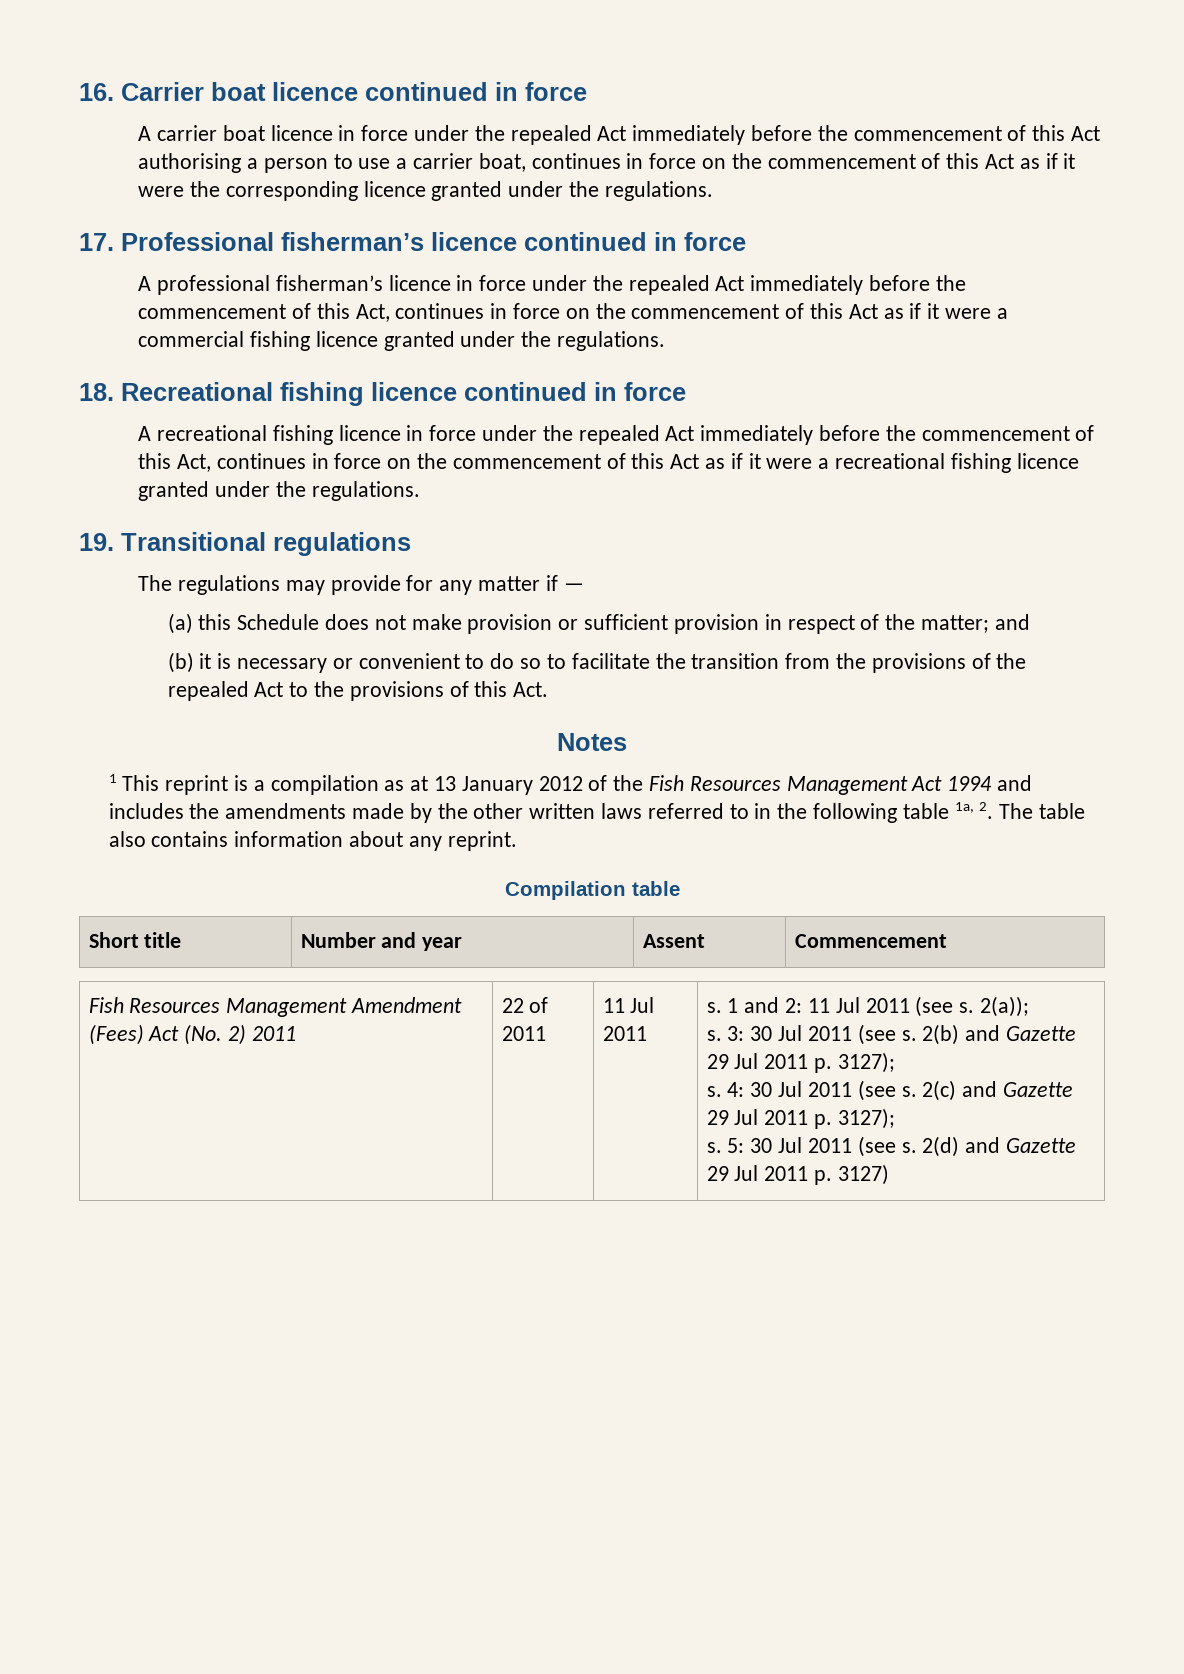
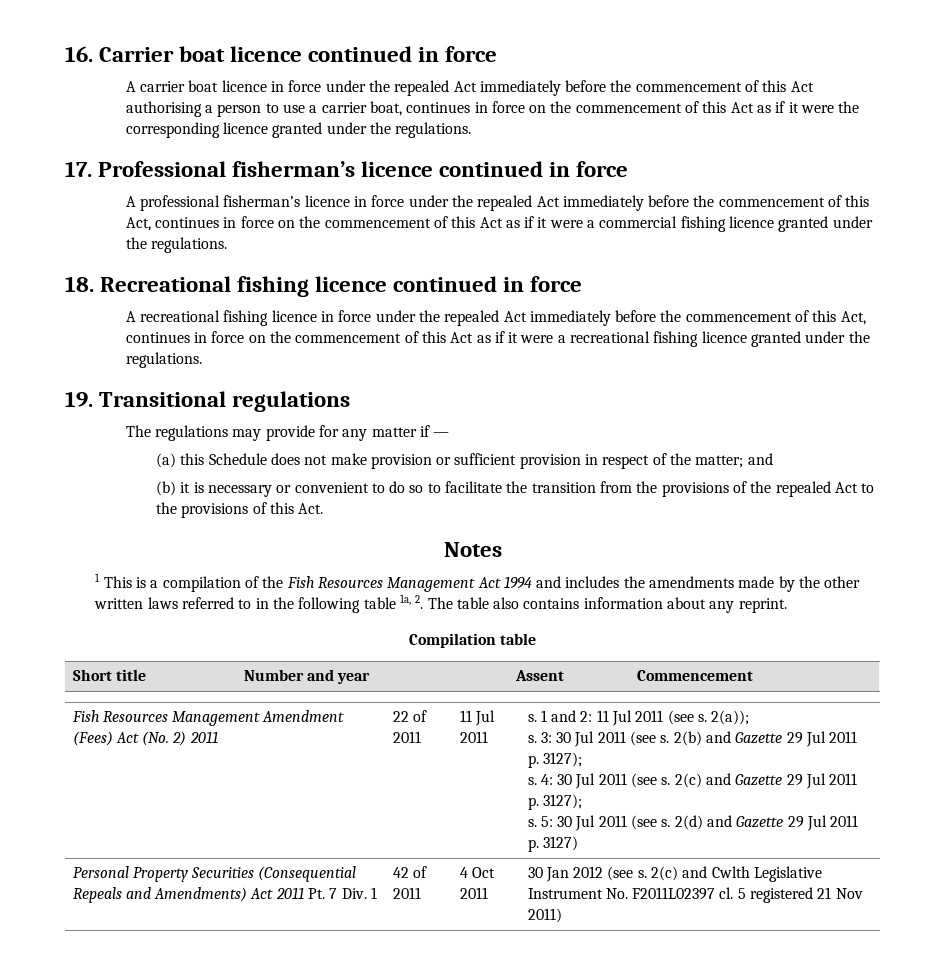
- 1 This reprint is a compilation as at 13 January 2012 of the Fish Resources Management Act 1994 and includes the amendments made by the other written laws referred to in the following table 1a, 2. The table also contains information about any reprint.
+ 1 This is a compilation of the Fish Resources Management Act 1994 and includes the amendments made by the other written laws referred to in the following table 1a, 2. The table also contains information about any reprint.
+ Personal Property Securities (Consequential Repeals and Amendments) Act 2011 Pt. 7 Div. 1 | 42 of 2011 | 4 Oct 2011 | 30 Jan 2012 (see s. 2(c) and Cwlth Legislative Instrument No. F2011L02397 cl. 5 registered 21 Nov 2011)

